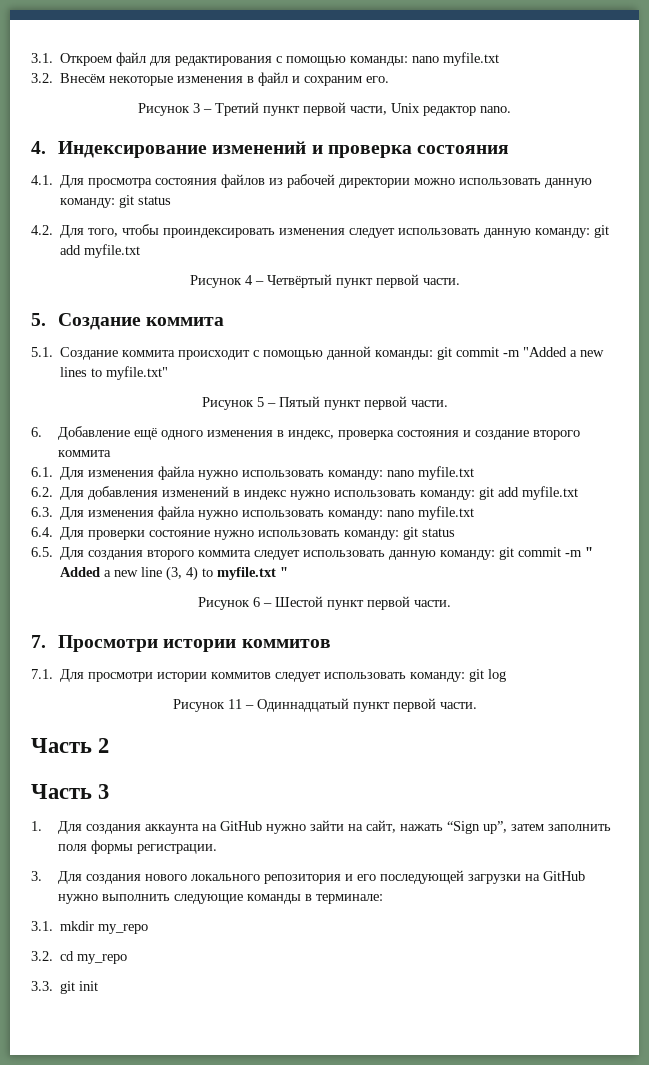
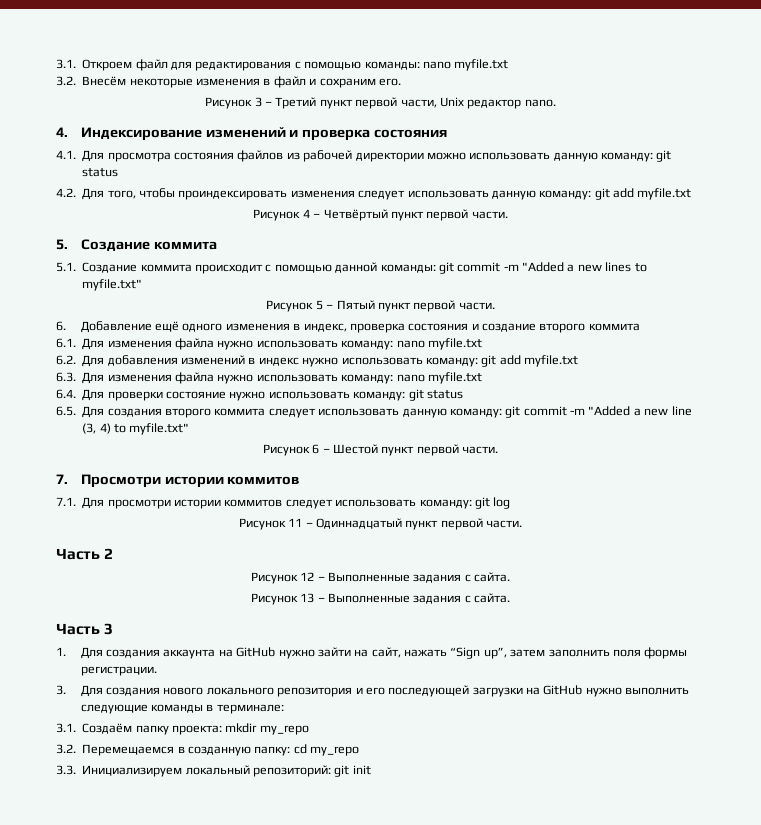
- 6.5. Для создания второго коммита следует использовать данную команду: git commit -m " Added a new line (3, 4) to myfile.txt "
+ 6.5. Для создания второго коммита следует использовать данную команду: git commit -m "Added a new line (3, 4) to myfile.txt"
+ Рисунок 12 – Выполненные задания с сайта.
+ Рисунок 13 – Выполненные задания с сайта.
- 3.1. mkdir my_repo
+ 3.1. Создаём папку проекта: mkdir my_repo
- 3.2. cd my_repo
+ 3.2. Перемещаемся в созданную папку: cd my_repo
- 3.3. git init
+ 3.3. Инициализируем локальный репозиторий: git init

